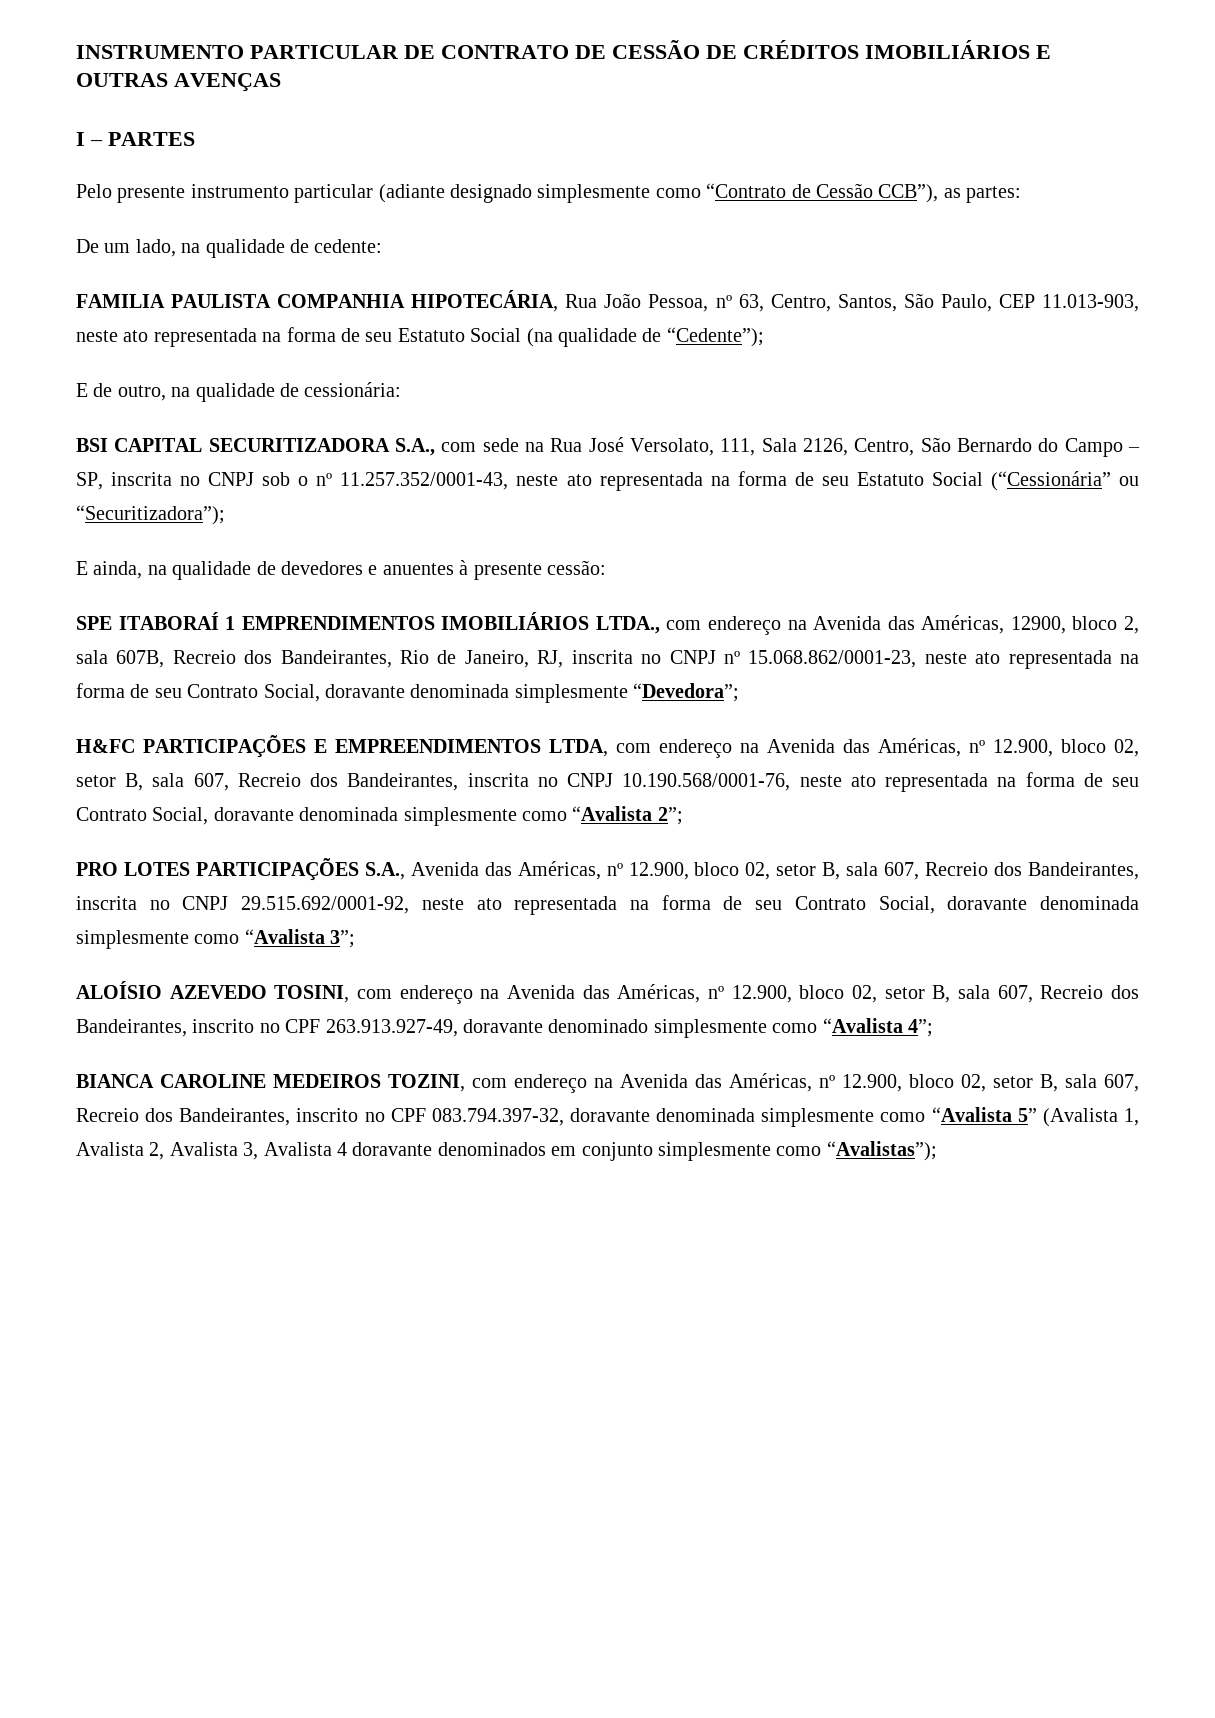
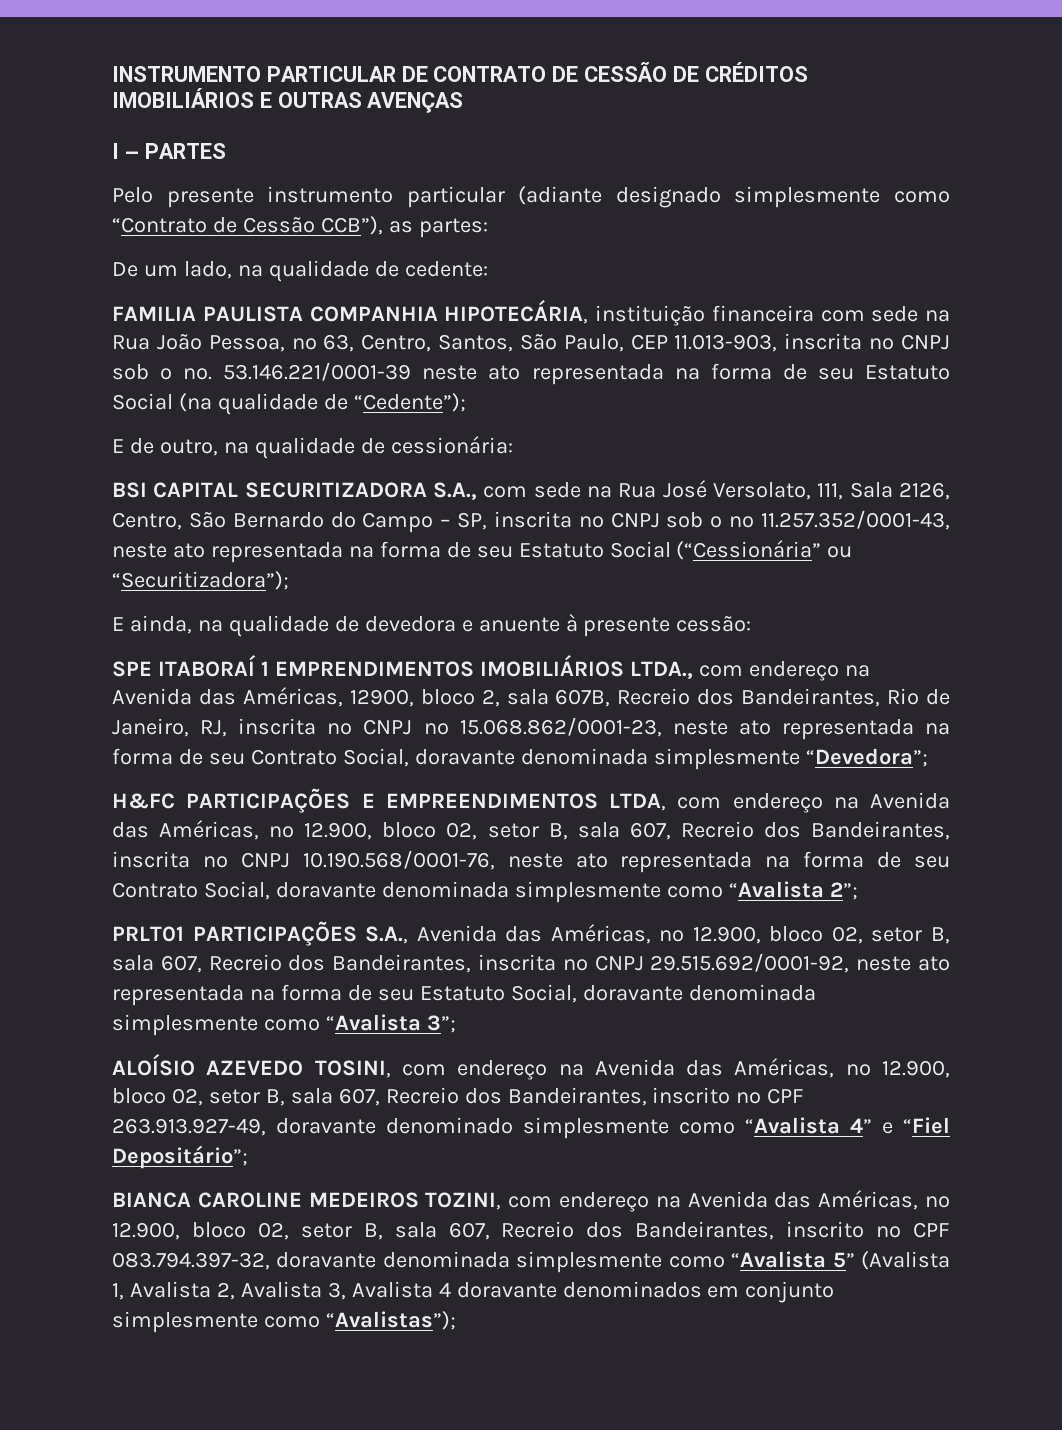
- FAMILIA PAULISTA COMPANHIA HIPOTECÁRIA, Rua João Pessoa, nº 63, Centro, Santos, São Paulo, CEP 11.013-903, neste ato representada na forma de seu Estatuto Social (na qualidade de “Cedente”);
+ FAMILIA PAULISTA COMPANHIA HIPOTECÁRIA, instituição financeira com sede na Rua João Pessoa, nº 63, Centro, Santos, São Paulo, CEP 11.013-903, inscrita no CNPJ sob o nº. 53.146.221/0001-39 neste ato representada na forma de seu Estatuto Social (na qualidade de “Cedente”);
- E ainda, na qualidade de devedores e anuentes à presente cessão:
+ E ainda, na qualidade de devedora e anuente à presente cessão:
- PRO LOTES PARTICIPAÇÕES S.A., Avenida das Américas, nº 12.900, bloco 02, setor B, sala 607, Recreio dos Bandeirantes, inscrita no CNPJ 29.515.692/0001-92, neste ato representada na forma de seu Contrato Social, doravante denominada simplesmente como “Avalista 3”;
+ PRLT01 PARTICIPAÇÕES S.A., Avenida das Américas, nº 12.900, bloco 02, setor B, sala 607, Recreio dos Bandeirantes, inscrita no CNPJ 29.515.692/0001-92, neste ato representada na forma de seu Estatuto Social, doravante denominada simplesmente como “Avalista 3”;
- ALOÍSIO AZEVEDO TOSINI, com endereço na Avenida das Américas, nº 12.900, bloco 02, setor B, sala 607, Recreio dos Bandeirantes, inscrito no CPF 263.913.927-49, doravante denominado simplesmente como “Avalista 4”;
+ ALOÍSIO AZEVEDO TOSINI, com endereço na Avenida das Américas, nº 12.900, bloco 02, setor B, sala 607, Recreio dos Bandeirantes, inscrito no CPF 263.913.927-49, doravante denominado simplesmente como “Avalista 4” e “Fiel Depositário”;

